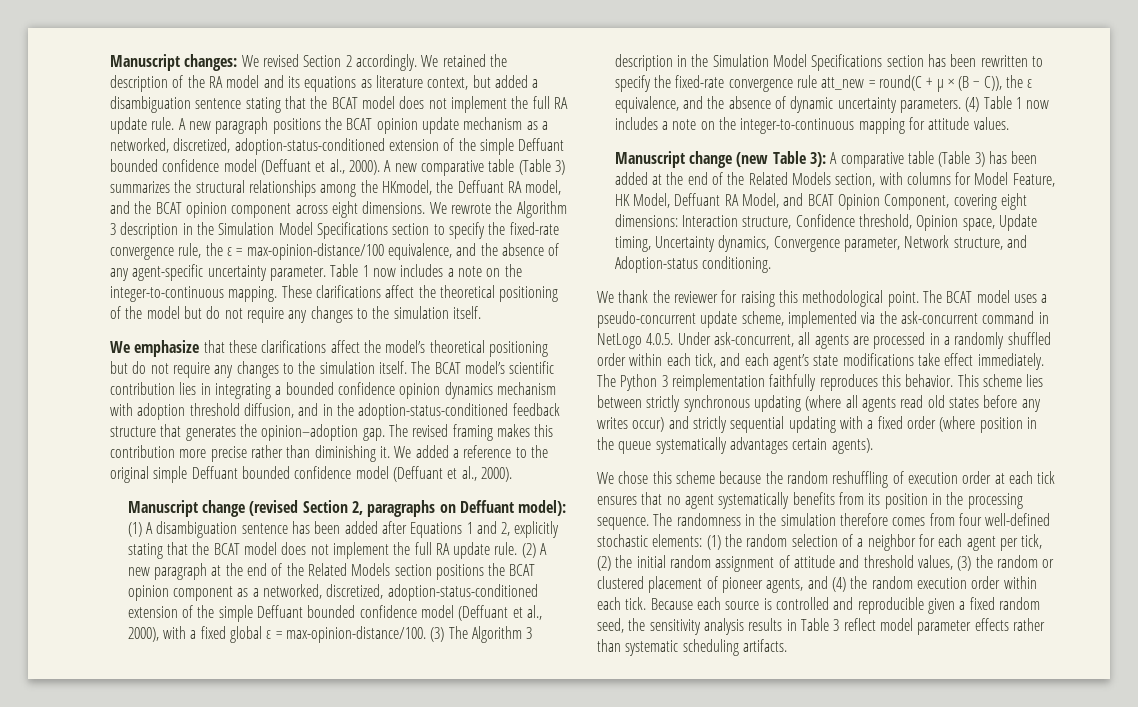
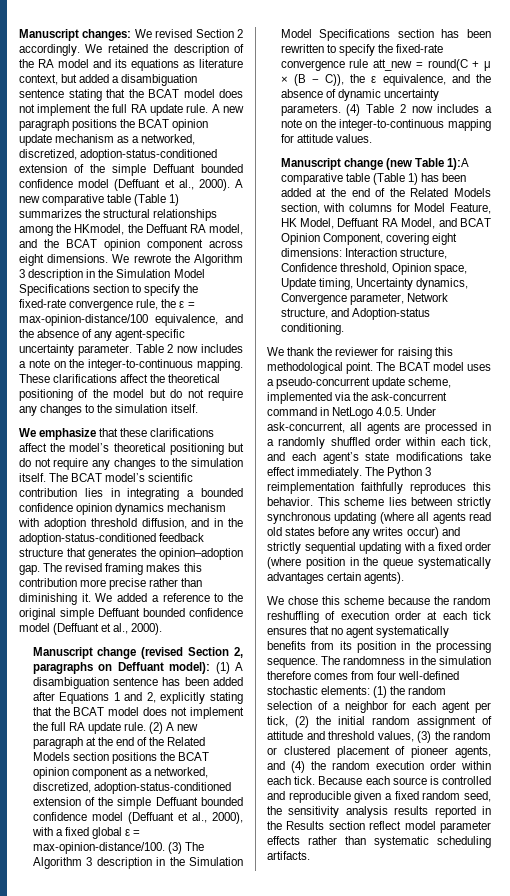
- A new comparative table (Table 3) summarizes the structural relationships among the HKmodel, the Deffuant RA model, and the BCAT opinion component across eight dimensions.
+ A new comparative table (Table 1) summarizes the structural relationships among the HKmodel, the Deffuant RA model, and the BCAT opinion component across eight dimensions.
- Table 1 now includes a note on the integer-to-continuous mapping.
+ Table 2 now includes a note on the integer-to-continuous mapping.
- (4) Table 1 now includes a note on the integer-to-continuous mapping for attitude values.
+ (4) Table 2 now includes a note on the integer-to-continuous mapping for attitude values.
- Manuscript change (new Table 3): A comparative table (Table 3) has been added at the end of the Related Models section, with columns for Model Feature, HK Model, Deffuant RA Model, and BCAT Opinion Component, covering eight dimensions: Interaction structure, Confidence threshold, Opinion space, Update timing, Uncertainty dynamics, Convergence parameter, Network structure, and Adoption-status conditioning.
+ Manuscript change (new Table 1):A comparative table (Table 1) has been added at the end of the Related Models section, with columns for Model Feature, HK Model, Deffuant RA Model, and BCAT Opinion Component, covering eight dimensions: Interaction structure, Confidence threshold, Opinion space, Update timing, Uncertainty dynamics, Convergence parameter, Network structure, and Adoption-status conditioning.
- Because each source is controlled and reproducible given a fixed random seed, the sensitivity analysis results in Table 3 reflect model parameter effects rather than systematic scheduling artifacts.
+ Because each source is controlled and reproducible given a fixed random seed, the sensitivity analysis results reported in the Results section reflect model parameter effects rather than systematic scheduling artifacts.

